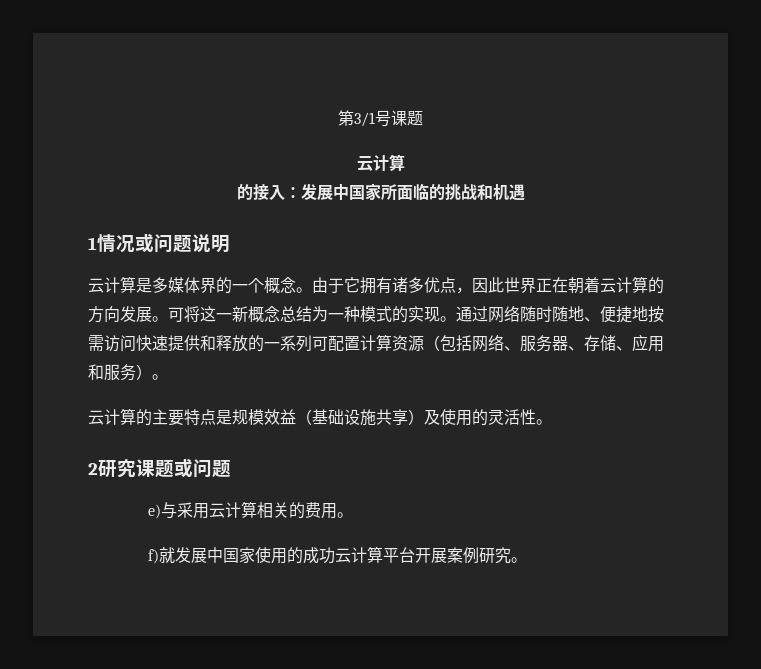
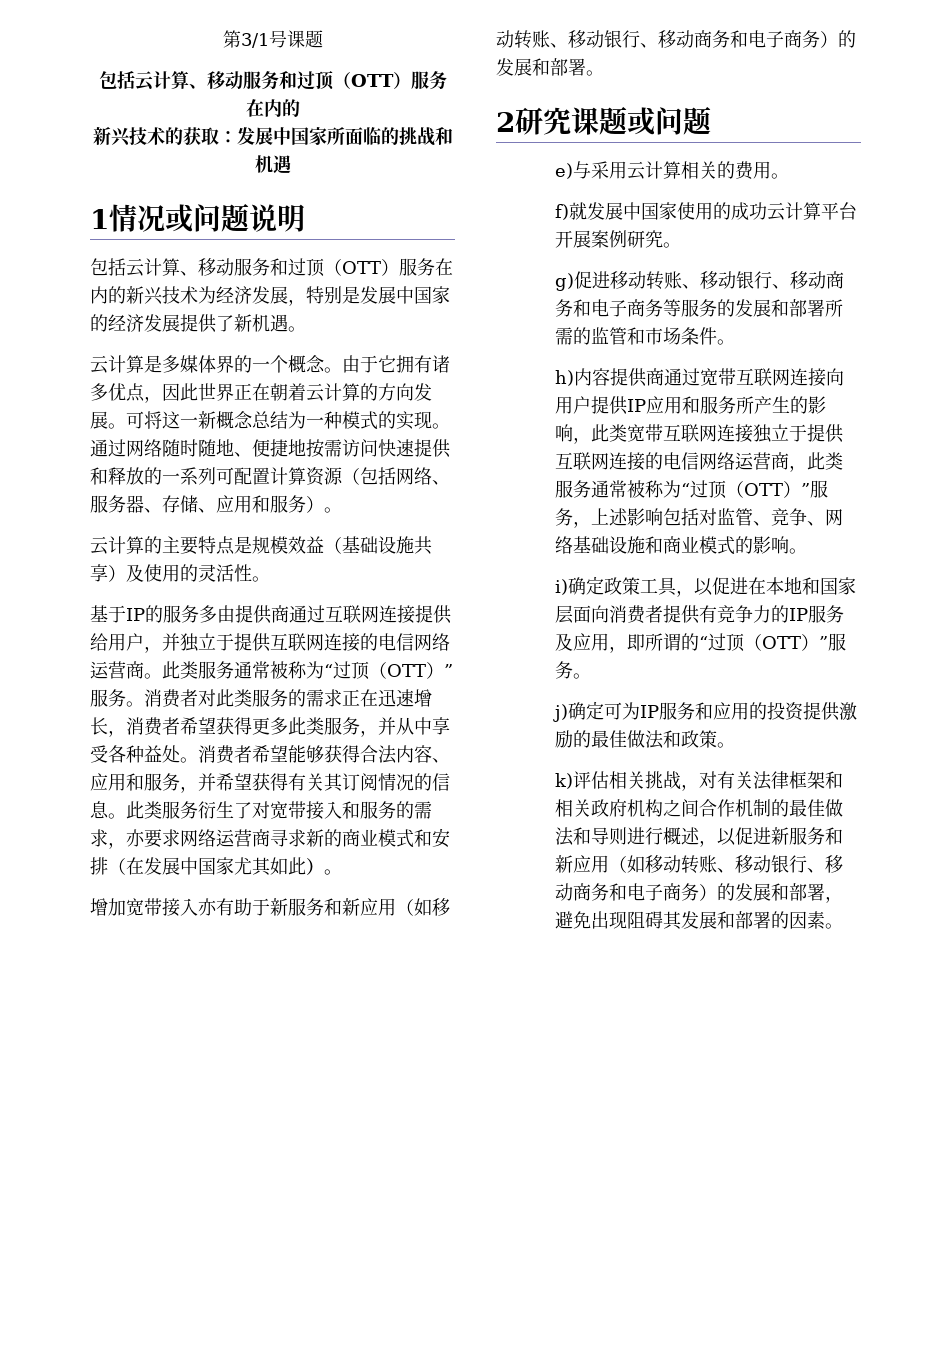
  第3/1号课题
- 云计算
- 的接入：发展中国家所面临的挑战和机遇
+ 包括云计算、移动服务和过顶（OTT）服务在内的
+ 新兴技术的获取：发展中国家所面临的挑战和机遇
+ 包括云计算、移动服务和过顶（OTT）服务在内的新兴技术为经济发展，特别是发展中国家的经济发展提供了新机遇。
+ 基于IP的服务多由提供商通过互联网连接提供给用户，并独立于提供互联网连接的电信网络运营商。此类服务通常被称为“过顶（OTT）”服务。消费者对此类服务的需求正在迅速增长，消费者希望获得更多此类服务，并从中享受各种益处。消费者希望能够获得合法内容、应用和服务，并希望获得有关其订阅情况的信息。此类服务衍生了对宽带接入和服务的需求，亦要求网络运营商寻求新的商业模式和安排（在发展中国家尤其如此）。
+ 增加宽带接入亦有助于新服务和新应用（如移动转账、移动银行、移动商务和电子商务）的发展和部署。
+ g)促进移动转账、移动银行、移动商务和电子商务等服务的发展和部署所需的监管和市场条件。
+ h)内容提供商通过宽带互联网连接向用户提供IP应用和服务所产生的影响，此类宽带互联网连接独立于提供互联网连接的电信网络运营商，此类服务通常被称为“过顶（OTT）”服务，上述影响包括对监管、竞争、网络基础设施和商业模式的影响。
+ i)确定政策工具，以促进在本地和国家层面向消费者提供有竞争力的IP服务及应用，即所谓的“过顶（OTT）”服务。
+ j)确定可为IP服务和应用的投资提供激励的最佳做法和政策。
+ k)评估相关挑战，对有关法律框架和相关政府机构之间合作机制的最佳做法和导则进行概述，以促进新服务和新应用（如移动转账、移动银行、移动商务和电子商务）的发展和部署，避免出现阻碍其发展和部署的因素。

